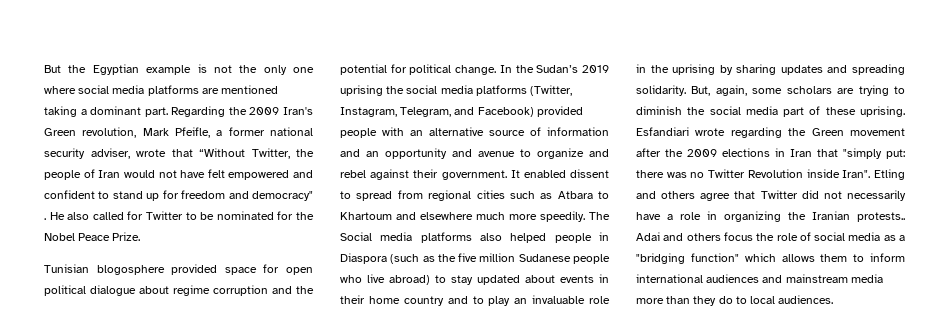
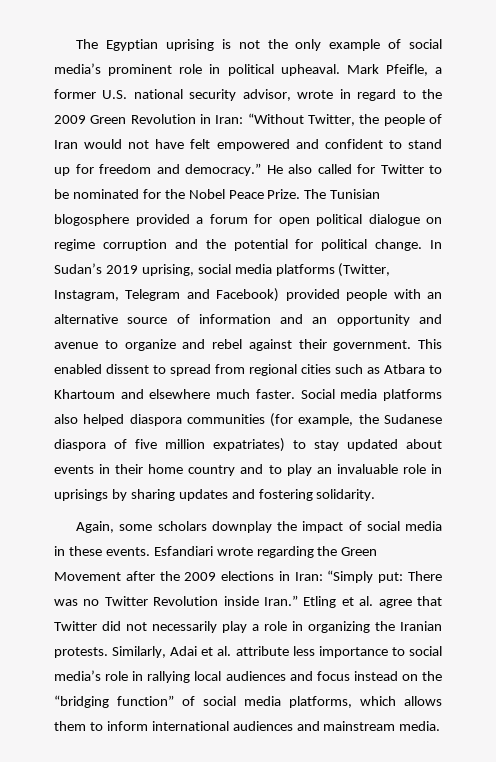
- But the Egyptian example is not the only one where social media platforms are mentioned taking a dominant part. Regarding the 2009 Iran's Green revolution, Mark Pfeifle, a former national security adviser, wrote that “Without Twitter, the people of Iran would not have felt empowered and confident to stand up for freedom and democracy" .
+ The Egyptian uprising is not the only example of social media’s prominent role in political upheaval. Mark Pfeifle, a former U.S. national security advisor, wrote in regard to the 2009 Green Revolution in Iran: “Without Twitter, the people of Iran would not have felt empowered and confident to stand up for freedom and democracy.”
- He also called for Twitter to be nominated for the Nobel Peace Prize.
- Tunisian blogosphere provided space for open political dialogue about regime corruption and the potential for political change.
+ He also called for Twitter to be nominated for the Nobel Peace Prize. The Tunisian blogosphere provided a forum for open political dialogue on regime corruption and the potential for political change.
- In the Sudan’s 2019 uprising the social media platforms (Twitter, Instagram, Telegram, and Facebook) provided people with an alternative source of information and an opportunity and avenue to organize and rebel against their government.
+ In Sudan’s 2019 uprising, social media platforms (Twitter, Instagram, Telegram and Facebook) provided people with an alternative source of information and an opportunity and avenue to organize and rebel against their government.
- It enabled dissent to spread from regional cities such as Atbara to Khartoum and elsewhere much more speedily. The Social media platforms also helped people in Diaspora (such as the five million Sudanese people who live abroad) to stay updated about events in their home country and to play an invaluable role in the uprising by sharing updates and spreading solidarity. But, again, some scholars are trying to diminish the social media part of these uprising.
+ This enabled dissent to spread from regional cities such as Atbara to Khartoum and elsewhere much faster. Social media platforms also helped diaspora communities (for example, the Sudanese diaspora of five million expatriates) to stay updated about events in their home country and to play an invaluable role in uprisings by sharing updates and fostering solidarity.
+ Again, some scholars downplay the impact of social media in these events.
- Esfandiari wrote regarding the Green movement after the 2009 elections in Iran that "simply put: there was no Twitter Revolution inside Iran". Etling and others agree that Twitter did not necessarily have a role in organizing the Iranian protests.. Adai and others focus the role of social media as a "bridging function" which allows them to inform international audiences and mainstream media more than they do to local audiences.
+ Esfandiari wrote regarding the Green Movement after the 2009 elections in Iran: “Simply put: There was no Twitter Revolution inside Iran.” Etling et al. agree that Twitter did not necessarily play a role in organizing the Iranian protests. Similarly, Adai et al. attribute less importance to social media’s role in rallying local audiences and focus instead on the “bridging function” of social media platforms, which allows them to inform international audiences and mainstream media.

